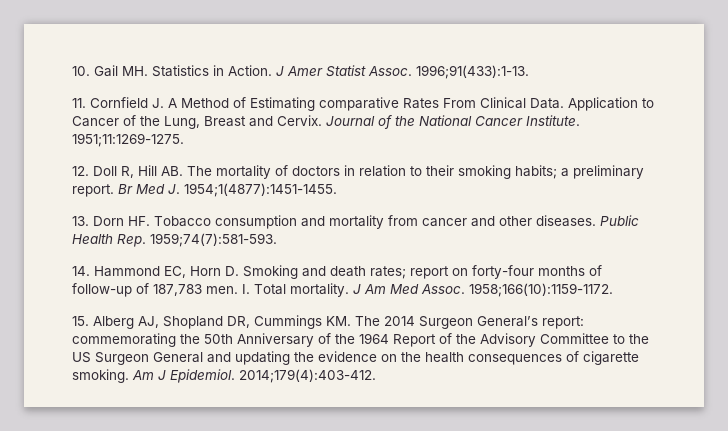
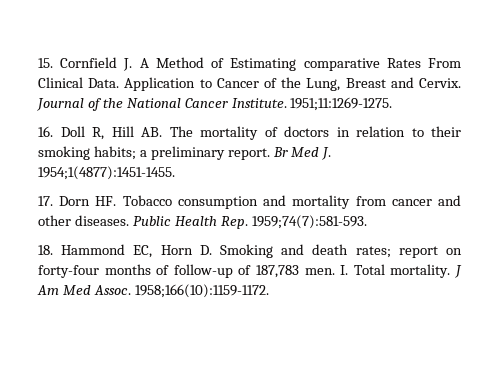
- 10. Gail MH. Statistics in Action. J Amer Statist Assoc. 1996;91(433):1-13.
- 11. Cornfield J. A Method of Estimating comparative Rates From Clinical Data.
+ 15. Cornfield J. A Method of Estimating comparative Rates From Clinical Data.
- 12. Doll R, Hill AB. The mortality of doctors in relation to their smoking habits; a preliminary report.
+ 16. Doll R, Hill AB. The mortality of doctors in relation to their smoking habits; a preliminary report.
- 13. Dorn HF. Tobacco consumption and mortality from cancer and other diseases.
+ 17. Dorn HF. Tobacco consumption and mortality from cancer and other diseases.
- 14. Hammond EC, Horn D. Smoking and death rates; report on forty-four months of follow-up of 187,783 men.
+ 18. Hammond EC, Horn D. Smoking and death rates; report on forty-four months of follow-up of 187,783 men.
- 15. Alberg AJ, Shopland DR, Cummings KM. The 2014 Surgeon General’s report: commemorating the 50th Anniversary of the 1964 Report of the Advisory Committee to the US Surgeon General and updating the evidence on the health consequences of cigarette smoking. Am J Epidemiol. 2014;179(4):403-412.

